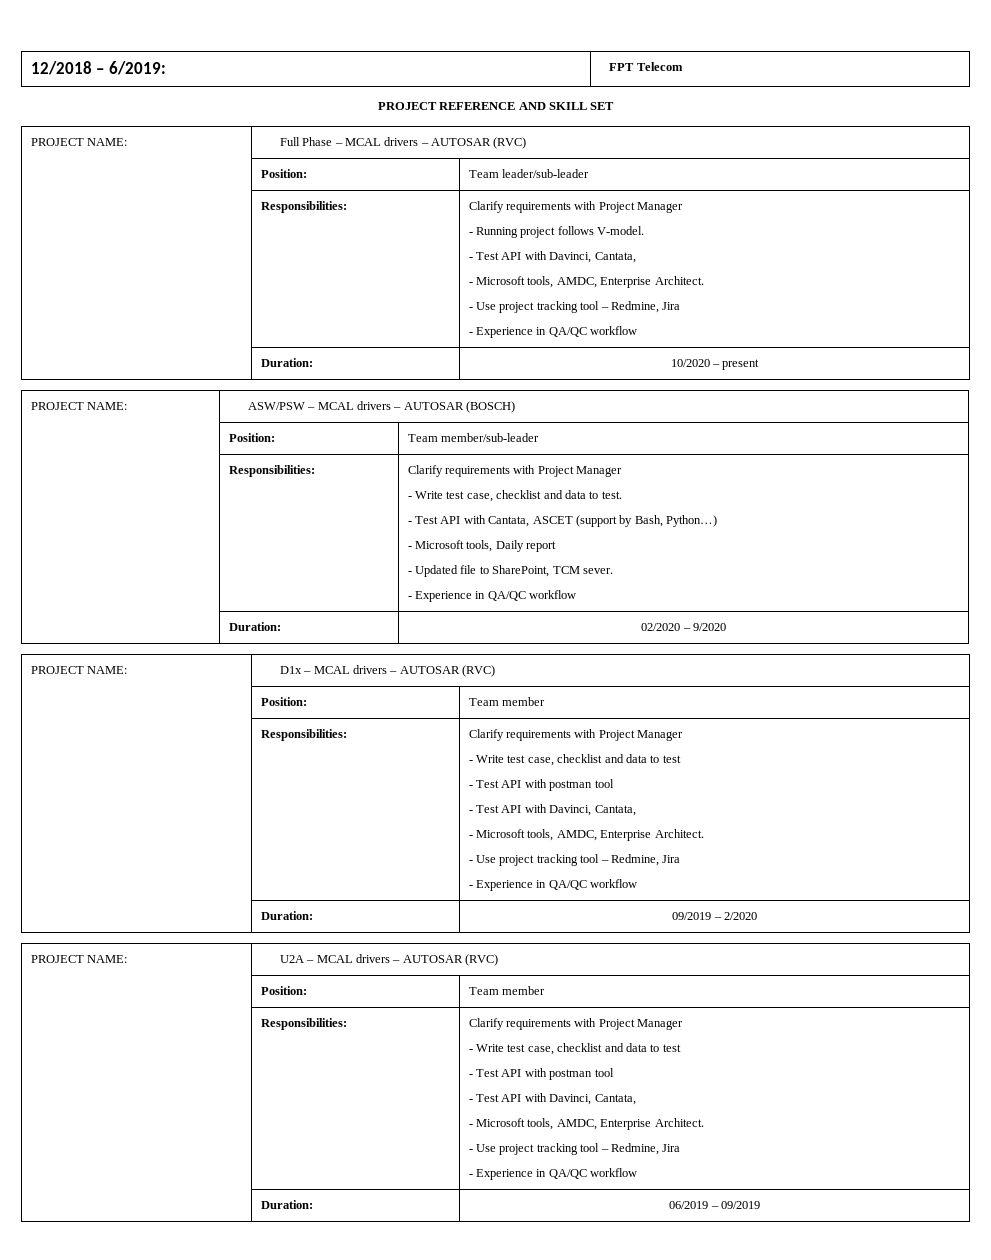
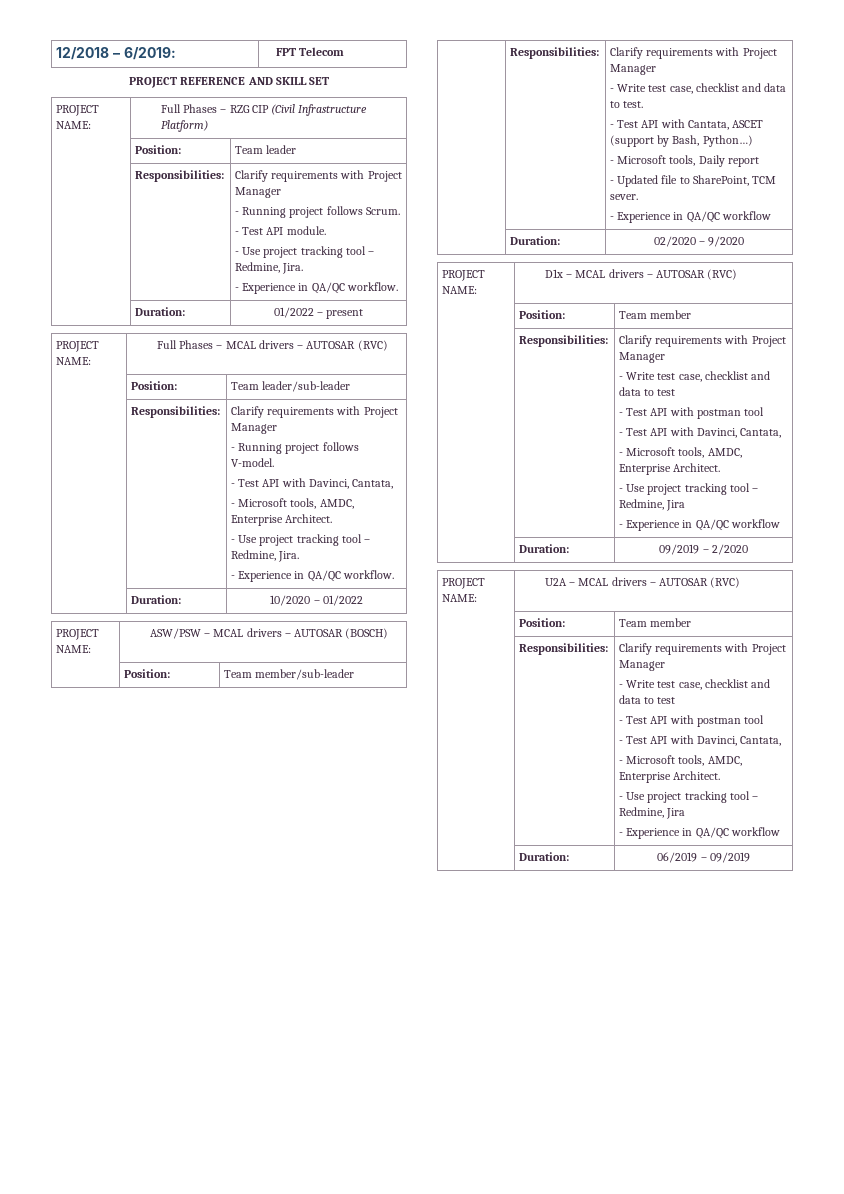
- PROJECT NAME: | Full Phase – MCAL drivers – AUTOSAR (RVC)
+ PROJECT NAME: | Full Phases – RZG CIP (Civil Infrastructure Platform)
+ | Position: | Team leader
+ | Responsibilities: | Clarify requirements with Project Manager
+ - Running project follows Scrum.
+ - Test API module.
+ - Use project tracking tool – Redmine, Jira.
+ - Experience in QA/QC workflow.
+ | Duration: | 01/2022 – present
+ PROJECT NAME: | Full Phases – MCAL drivers – AUTOSAR (RVC)
  | Position: | Team leader/sub-leader
  | Responsibilities: | Clarify requirements with Project Manager
  - Running project follows V-model.
  - Test API with Davinci, Cantata,
  - Microsoft tools, AMDC, Enterprise Architect.
- - Use project tracking tool – Redmine, Jira
- - Experience in QA/QC workflow
+ - Use project tracking tool – Redmine, Jira.
+ - Experience in QA/QC workflow.
- | Duration: | 10/2020 – present
+ | Duration: | 10/2020 – 01/2022

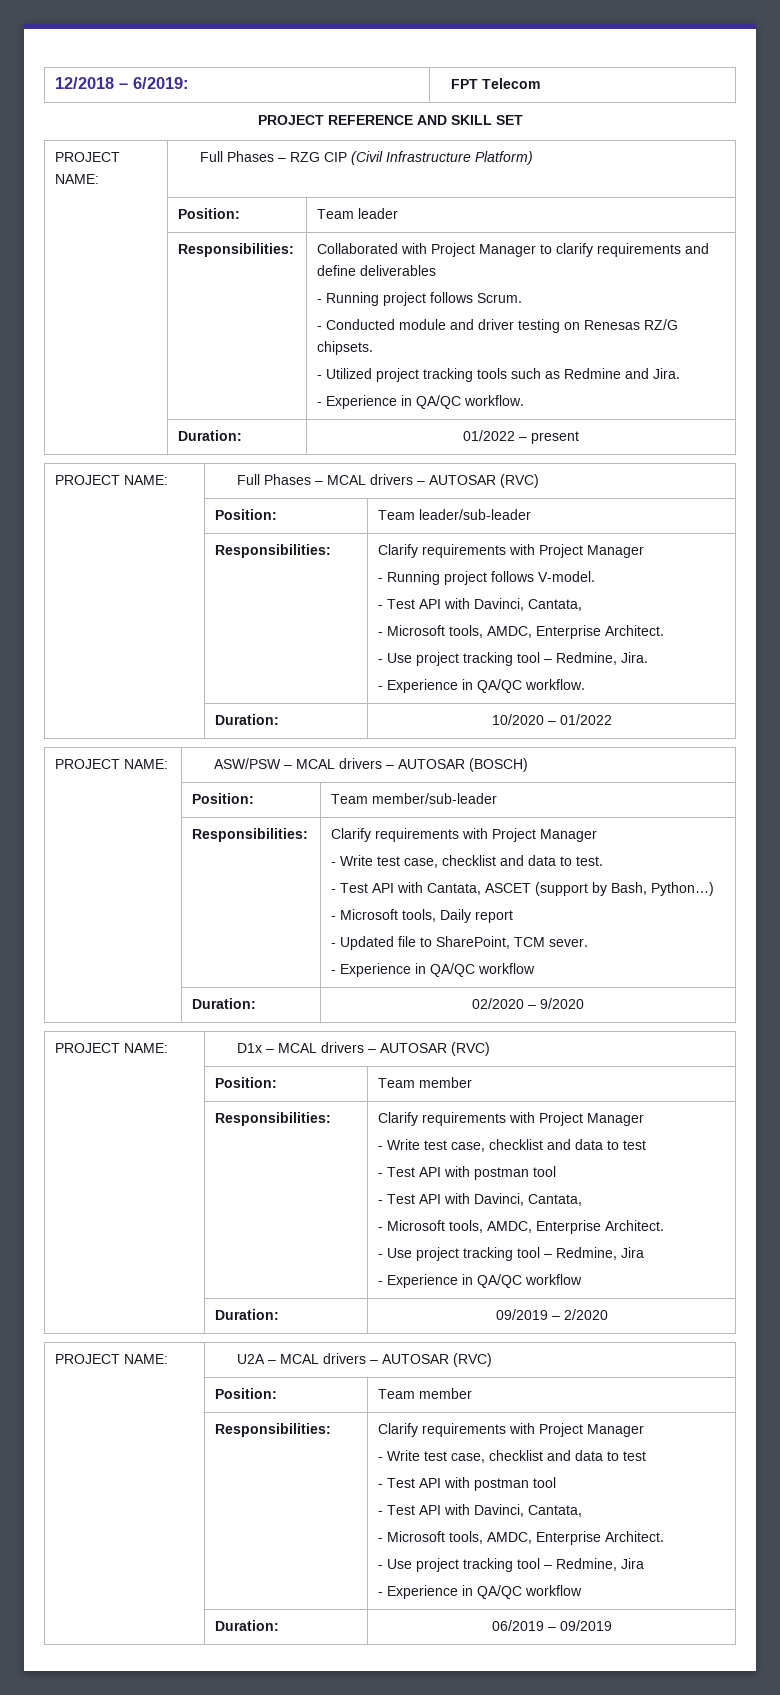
  | Position: | Team leader
- | Responsibilities: | Clarify requirements with Project Manager
+ | Responsibilities: | Collaborated with Project Manager to clarify requirements and define deliverables
- - Test API module.
- - Use project tracking tool – Redmine, Jira.
+ - Conducted module and driver testing on Renesas RZ/G chipsets.
+ - Utilized project tracking tools such as Redmine and Jira.

